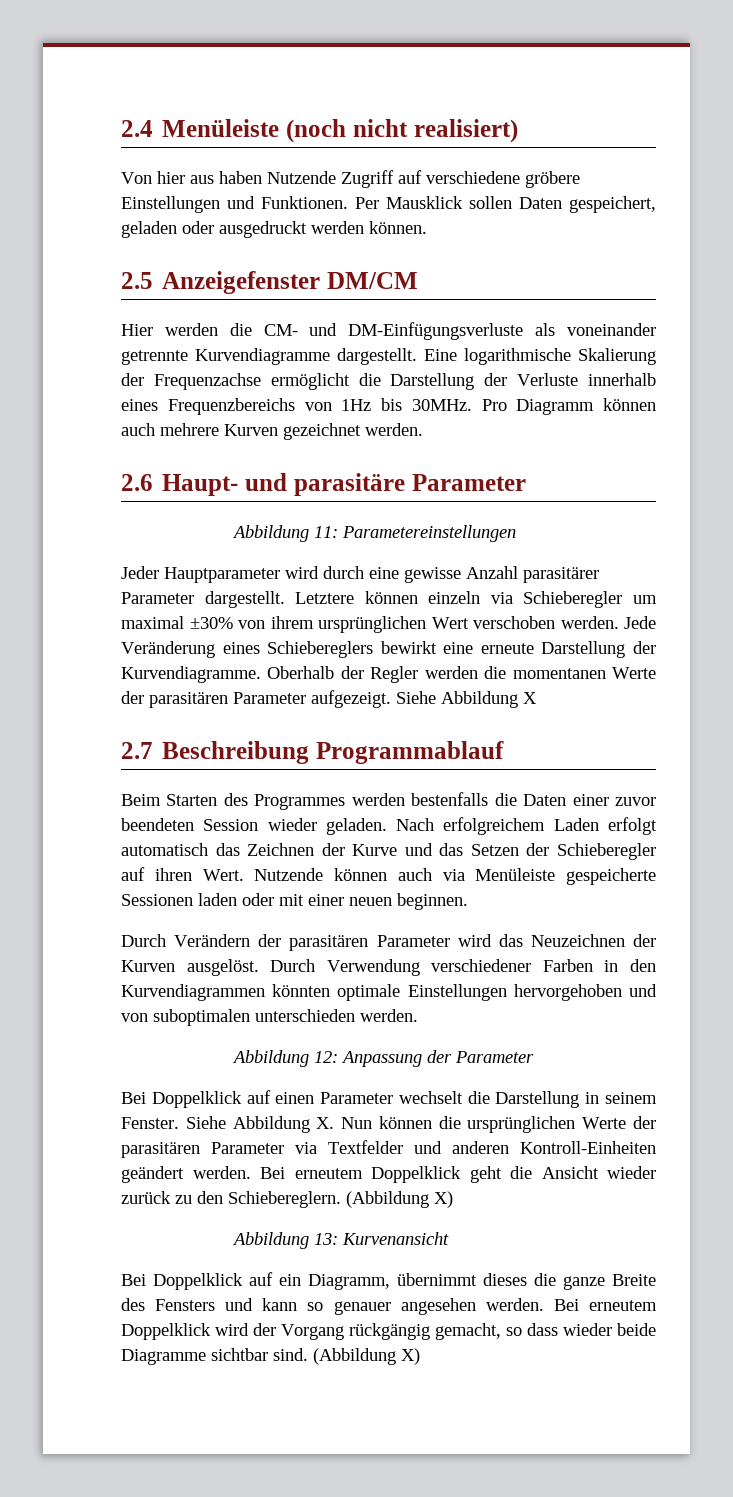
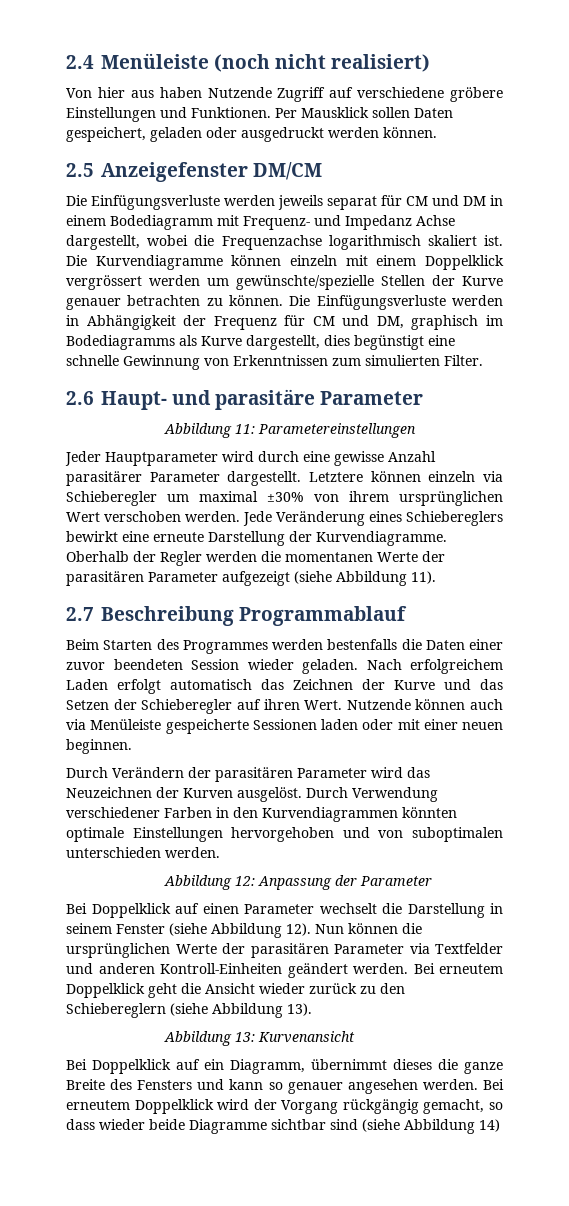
- Hier werden die CM- und DM-Einfügungsverluste als voneinander getrennte Kurvendiagramme dargestellt. Eine logarithmische Skalierung der Frequenzachse ermöglicht die Darstellung der Verluste innerhalb eines Frequenzbereichs von 1Hz bis 30MHz. Pro Diagramm können auch mehrere Kurven gezeichnet werden.
+ Die Einfügungsverluste werden jeweils separat für CM und DM in einem Bodediagramm mit Frequenz- und Impedanz Achse dargestellt, wobei die Frequenzachse logarithmisch skaliert ist. Die Kurvendiagramme können einzeln mit einem Doppelklick vergrössert werden um gewünschte/spezielle Stellen der Kurve genauer betrachten zu können. Die Einfügungsverluste werden in Abhängigkeit der Frequenz für CM und DM, graphisch im Bodediagramms als Kurve dargestellt, dies begünstigt eine schnelle Gewinnung von Erkenntnissen zum simulierten Filter.
- Oberhalb der Regler werden die momentanen Werte der parasitären Parameter aufgezeigt. Siehe Abbildung X
+ Oberhalb der Regler werden die momentanen Werte der parasitären Parameter aufgezeigt (siehe Abbildung 11).
- Bei Doppelklick auf einen Parameter wechselt die Darstellung in seinem Fenster. Siehe Abbildung X. Nun können die ursprünglichen Werte der parasitären Parameter via Textfelder und anderen Kontroll-Einheiten geändert werden.
+ Bei Doppelklick auf einen Parameter wechselt die Darstellung in seinem Fenster (siehe Abbildung 12). Nun können die ursprünglichen Werte der parasitären Parameter via Textfelder und anderen Kontroll-Einheiten geändert werden.
- Bei erneutem Doppelklick geht die Ansicht wieder zurück zu den Schiebereglern. (Abbildung X)
+ Bei erneutem Doppelklick geht die Ansicht wieder zurück zu den Schiebereglern (siehe Abbildung 13).
- Bei erneutem Doppelklick wird der Vorgang rückgängig gemacht, so dass wieder beide Diagramme sichtbar sind. (Abbildung X)
+ Bei erneutem Doppelklick wird der Vorgang rückgängig gemacht, so dass wieder beide Diagramme sichtbar sind (siehe Abbildung 14)

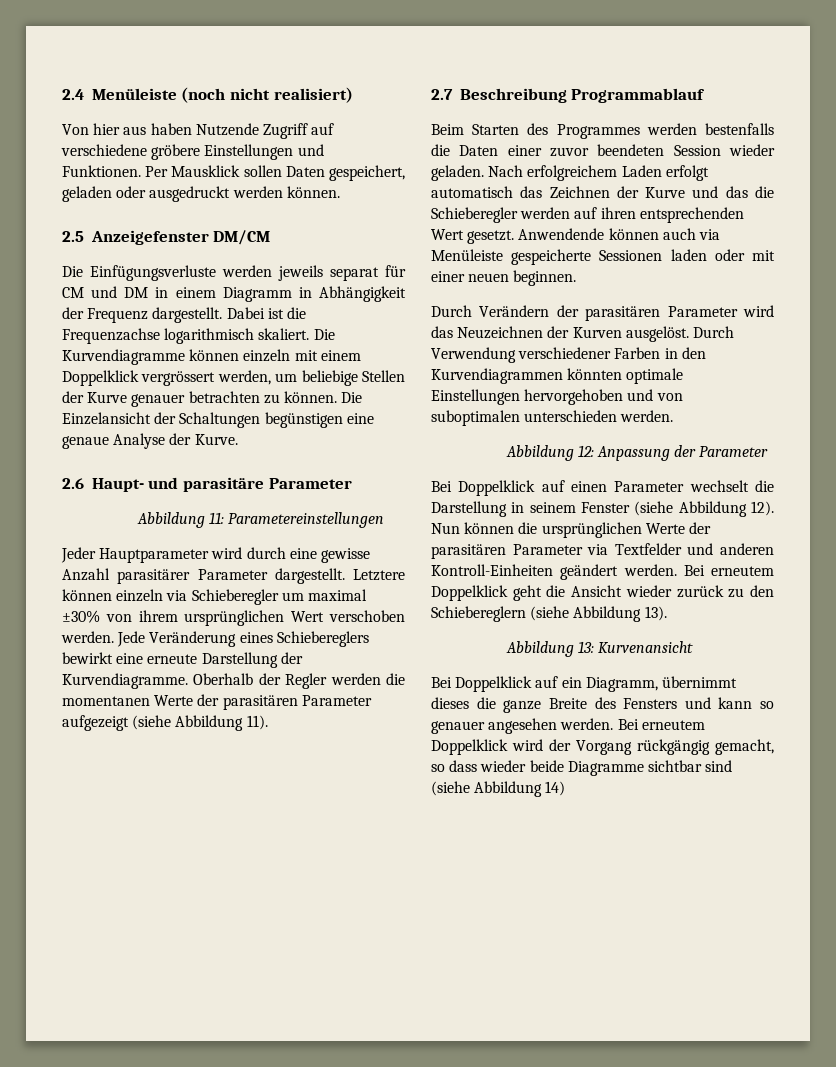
- Die Einfügungsverluste werden jeweils separat für CM und DM in einem Bodediagramm mit Frequenz- und Impedanz Achse dargestellt, wobei die Frequenzachse logarithmisch skaliert ist.
+ Die Einfügungsverluste werden jeweils separat für CM und DM in einem Diagramm in Abhängigkeit der Frequenz dargestellt. Dabei ist die Frequenzachse logarithmisch skaliert.
- Die Kurvendiagramme können einzeln mit einem Doppelklick vergrössert werden um gewünschte/spezielle Stellen der Kurve genauer betrachten zu können.
+ Die Kurvendiagramme können einzeln mit einem Doppelklick vergrössert werden, um beliebige Stellen der Kurve genauer betrachten zu können.
- Die Einfügungsverluste werden in Abhängigkeit der Frequenz für CM und DM, graphisch im Bodediagramms als Kurve dargestellt, dies begünstigt eine schnelle Gewinnung von Erkenntnissen zum simulierten Filter.
+ Die Einzelansicht der Schaltungen begünstigen eine genaue Analyse der Kurve.
- Nach erfolgreichem Laden erfolgt automatisch das Zeichnen der Kurve und das Setzen der Schieberegler auf ihren Wert. Nutzende können auch via Menüleiste gespeicherte Sessionen laden oder mit einer neuen beginnen.
+ Nach erfolgreichem Laden erfolgt automatisch das Zeichnen der Kurve und das die Schieberegler werden auf ihren entsprechenden Wert gesetzt. Anwendende können auch via Menüleiste gespeicherte Sessionen laden oder mit einer neuen beginnen.

